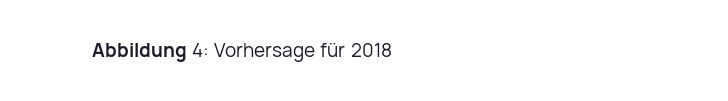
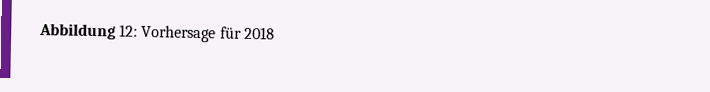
- Abbildung 4: Vorhersage für 2018
+ Abbildung 12: Vorhersage für 2018

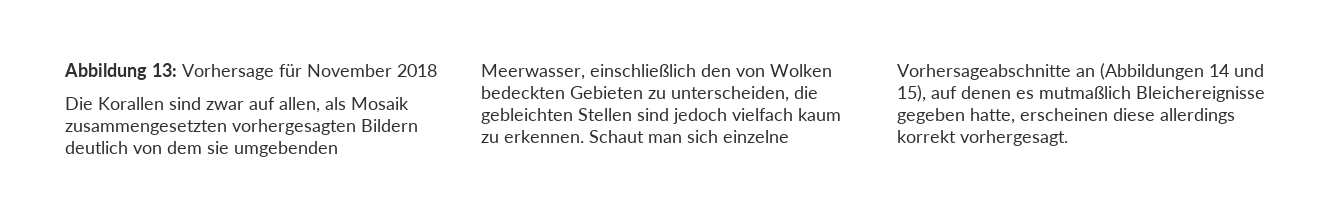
- Abbildung 12: Vorhersage für 2018
+ Abbildung 13: Vorhersage für November 2018
+ Die Korallen sind zwar auf allen, als Mosaik zusammengesetzten vorhergesagten Bildern deutlich von dem sie umgebenden Meerwasser, einschließlich den von Wolken bedeckten Gebieten zu unterscheiden, die gebleichten Stellen sind jedoch vielfach kaum zu erkennen. Schaut man sich einzelne Vorhersageabschnitte an (Abbildungen 14 und 15), auf denen es mutmaßlich Bleichereignisse gegeben hatte, erscheinen diese allerdings korrekt vorhergesagt.

